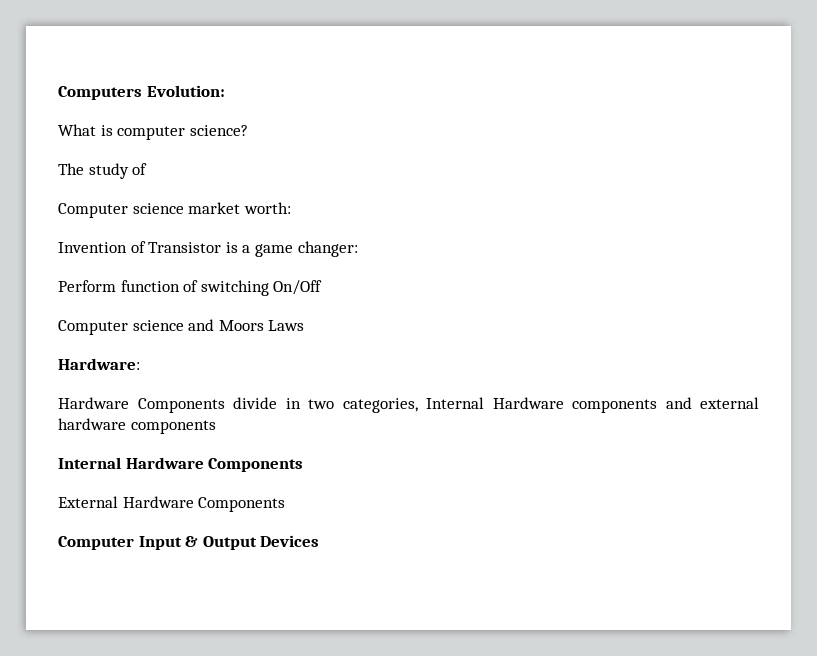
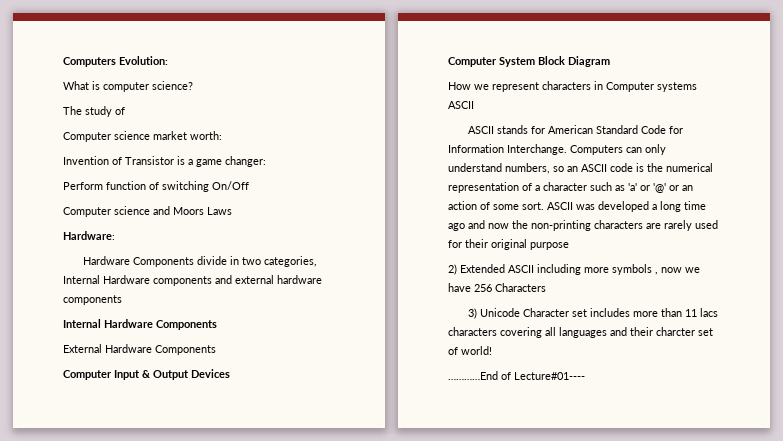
+ Computer System Block Diagram
+ How we represent characters in Computer systems ASCII
+ ASCII stands for American Standard Code for Information Interchange. Computers can only understand numbers, so an ASCII code is the numerical representation of a character such as 'a' or '@' or an action of some sort. ASCII was developed a long time ago and now the non-printing characters are rarely used for their original purpose
+ 2) Extended ASCII including more symbols , now we have 256 Characters
+ 3) Unicode Character set includes more than 11 lacs characters covering all languages and their charcter set of world!
+ …………End of Lecture#01----

